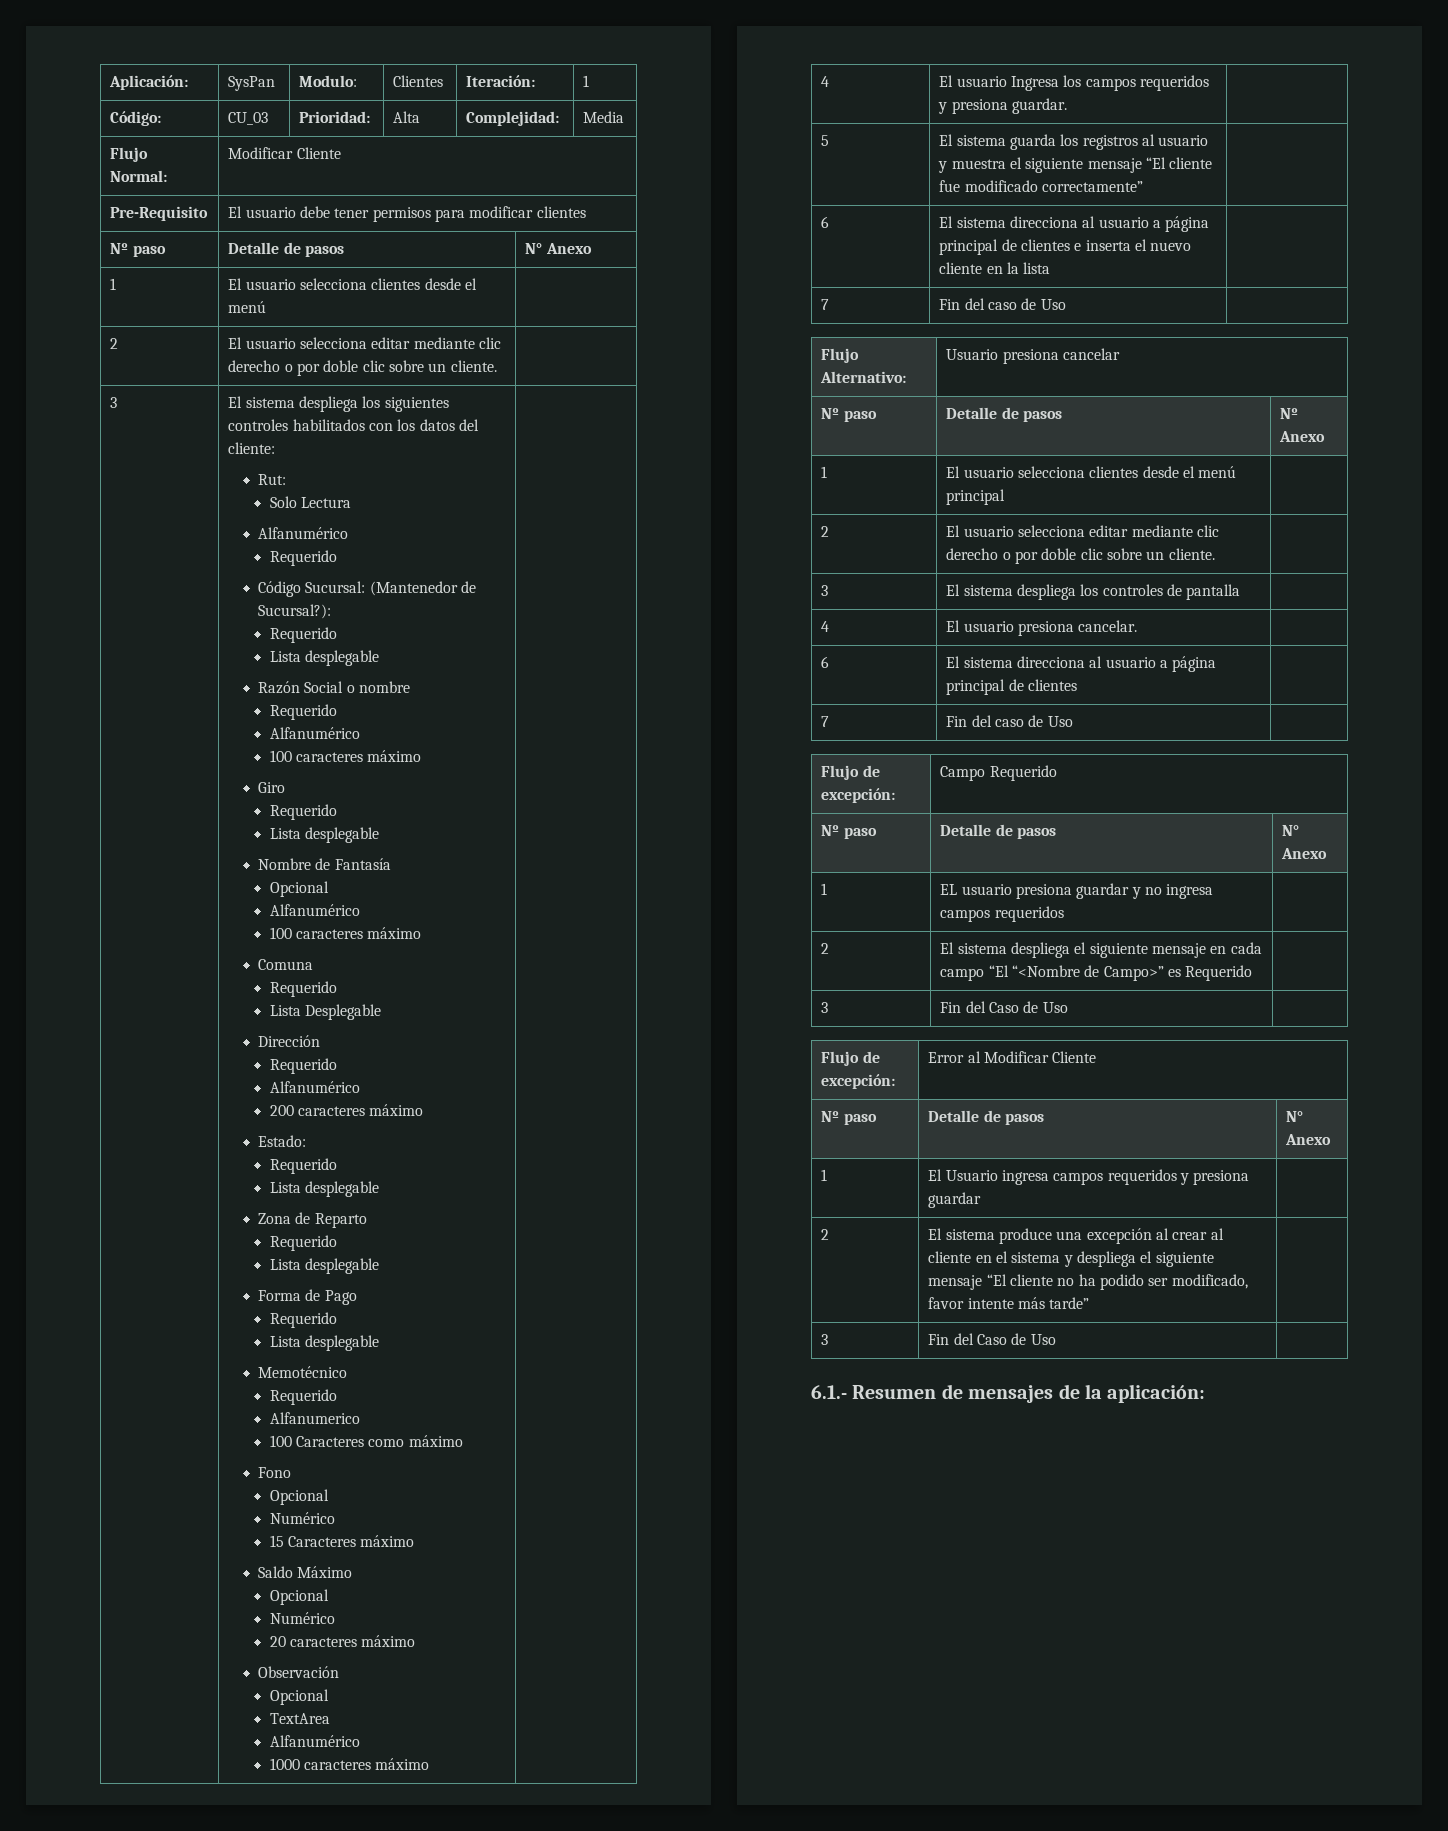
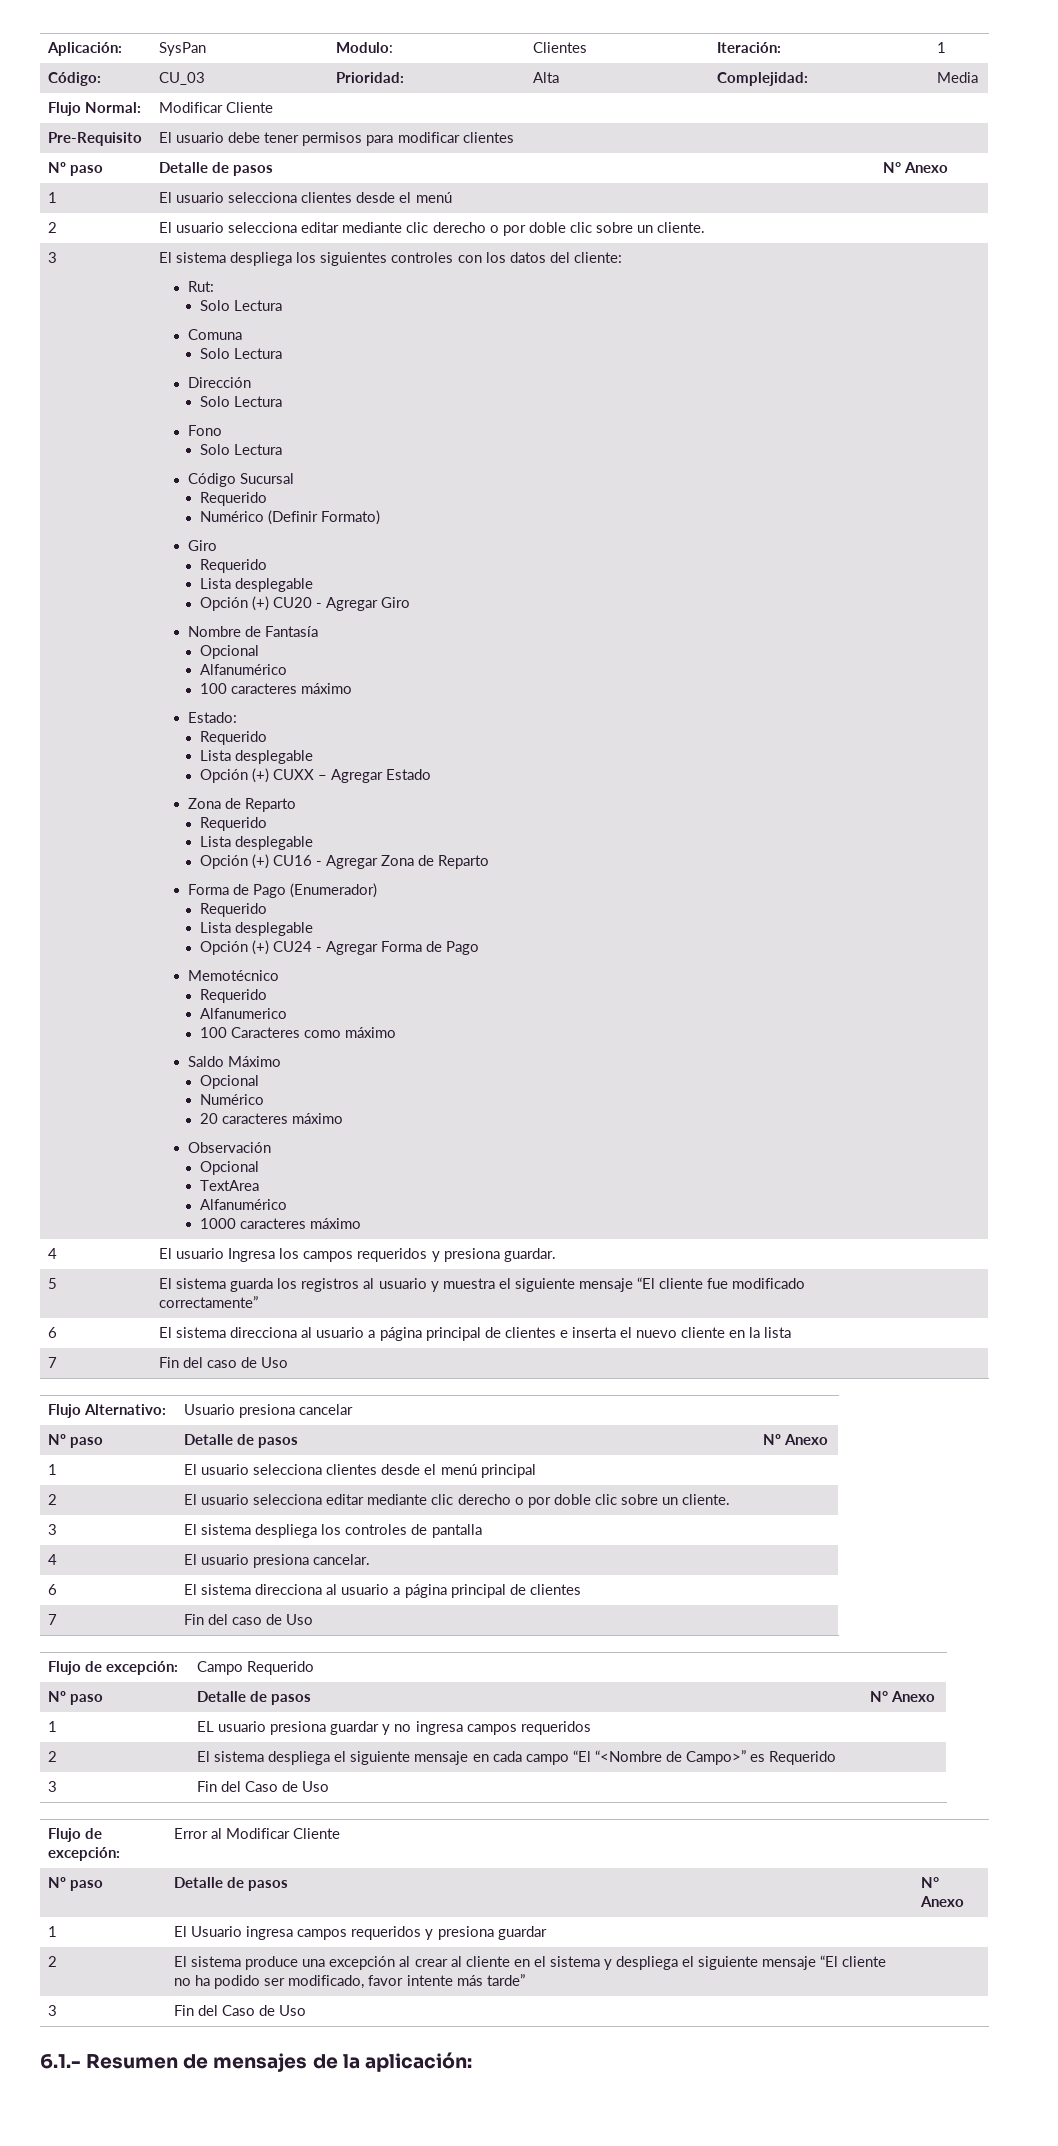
- El sistema despliega los siguientes controles habilitados con los datos del cliente:
+ El sistema despliega los siguientes controles con los datos del cliente:
  Rut:
  Solo Lectura
- Alfanumérico
+ Comuna
+ Solo Lectura
+ Dirección
+ Solo Lectura
+ Fono
+ Solo Lectura
+ Código Sucursal
  Requerido
- Código Sucursal: (Mantenedor de Sucursal?):
- Requerido
- Lista desplegable
- Razón Social o nombre
- Requerido
- Alfanumérico
- 100 caracteres máximo
+ Numérico (Definir Formato)
  Giro
  Requerido
  Lista desplegable
+ Opción (+) CU20 - Agregar Giro
- Comuna
- Requerido
- Lista Desplegable
- Dirección
- Requerido
- Alfanumérico
- 200 caracteres máximo
  Estado:
  Requerido
  Lista desplegable
+ Opción (+) CUXX – Agregar Estado
- Forma de Pago
+ Opción (+) CU16 - Agregar Zona de Reparto
+ Forma de Pago (Enumerador)
  Requerido
  Lista desplegable
+ Opción (+) CU24 - Agregar Forma de Pago
- Fono
- Opcional
- Numérico
- 15 Caracteres máximo

